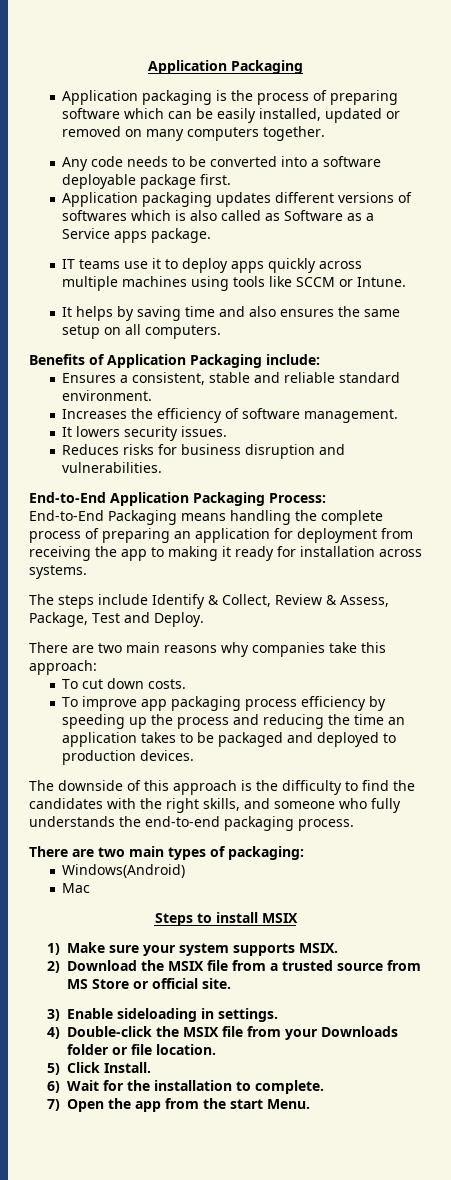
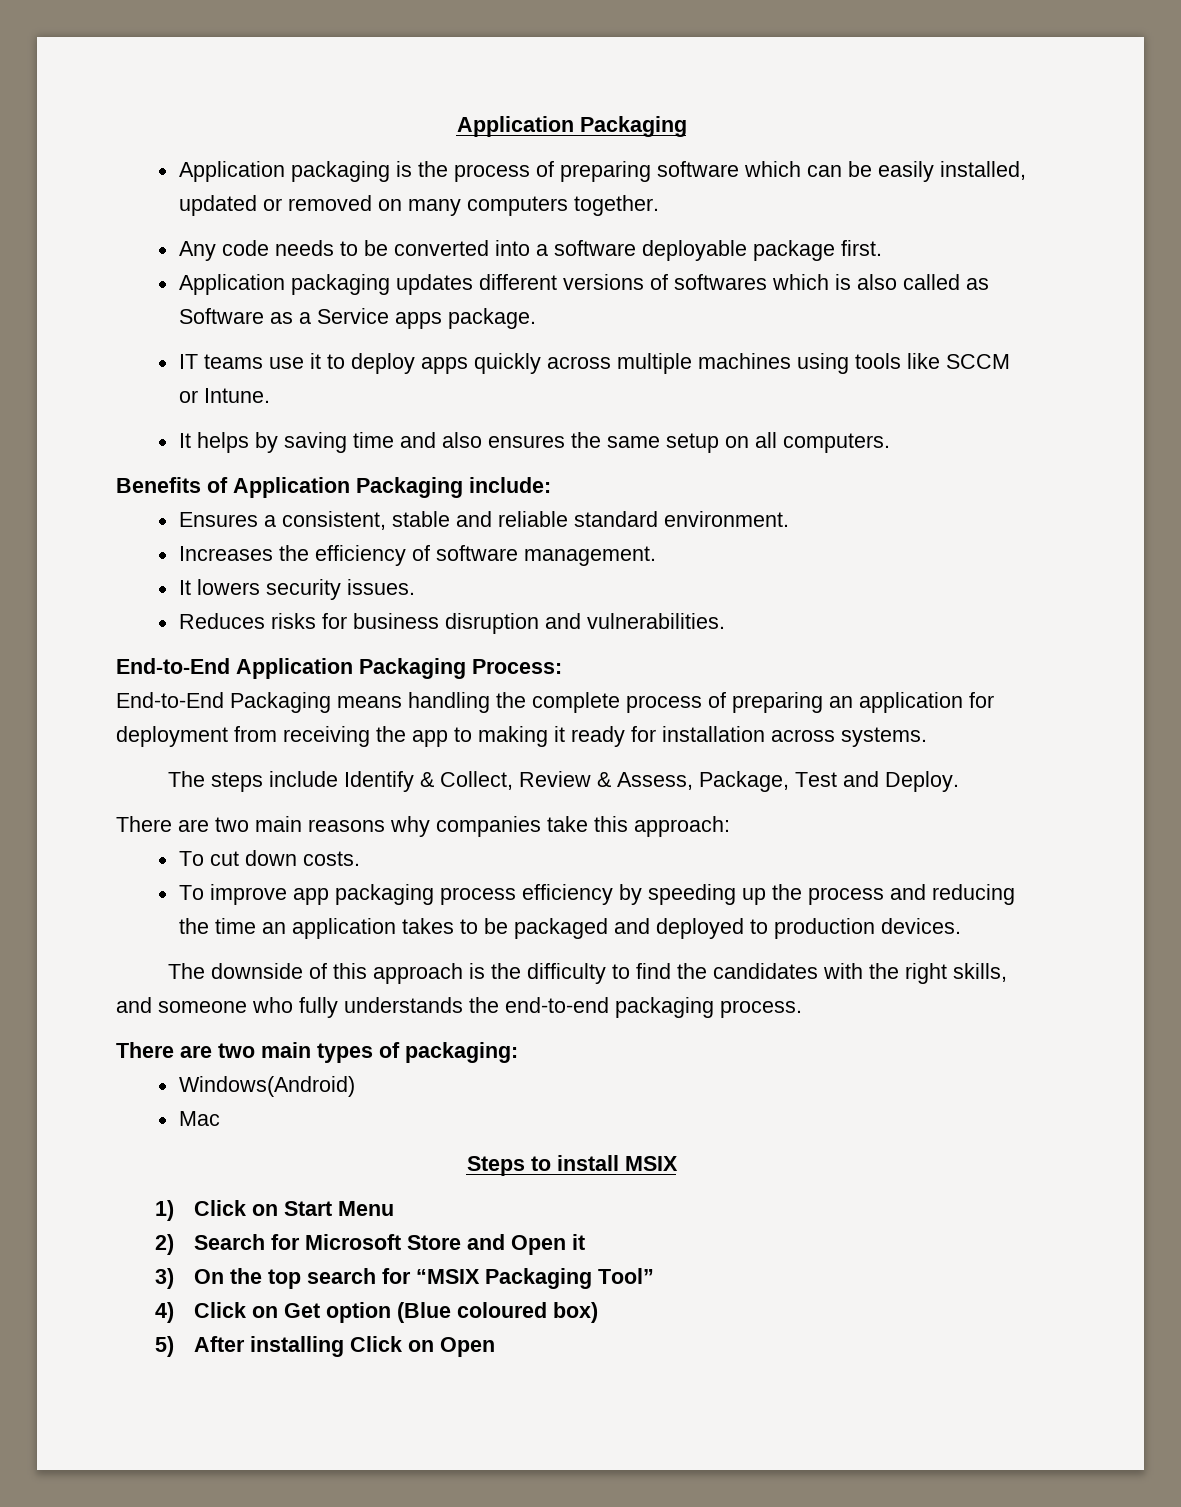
- 1) Make sure your system supports MSIX.
- 2) Download the MSIX file from a trusted source from MS Store or official site.
- 3) Enable sideloading in settings.
- 4) Double-click the MSIX file from your Downloads folder or file location.
- 5) Click Install.
- 6) Wait for the installation to complete.
- 7) Open the app from the start Menu.
+ 1) Click on Start Menu
+ 2) Search for Microsoft Store and Open it
+ 3) On the top search for “MSIX Packaging Tool”
+ 4) Click on Get option (Blue coloured box)
+ 5) After installing Click on Open

